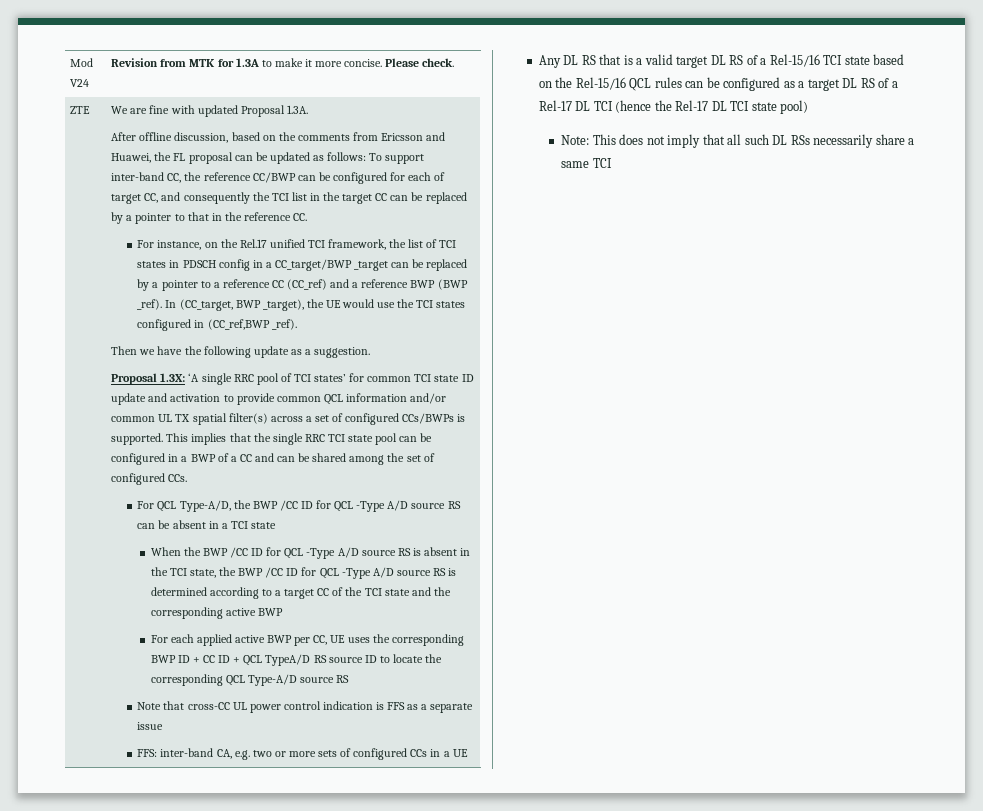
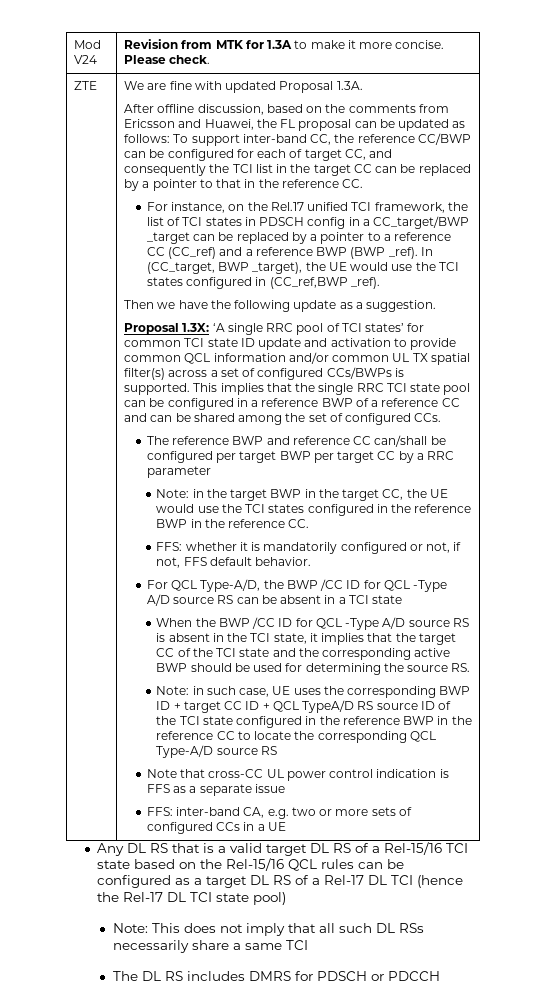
- This implies that the single RRC TCI state pool can be configured in a BWP of a CC and can be shared among the set of configured CCs.
+ This implies that the single RRC TCI state pool can be configured in a reference BWP of a reference CC and can be shared among the set of configured CCs.
+ The reference BWP and reference CC can/shall be configured per target BWP per target CC by a RRC parameter
+ Note: in the target BWP in the target CC, the UE would use the TCI states configured in the reference BWP in the reference CC.
+ FFS: whether it is mandatorily configured or not, if not, FFS default behavior.
- When the BWP /CC ID for QCL -Type A/D source RS is absent in the TCI state, the BWP /CC ID for QCL -Type A/D source RS is determined according to a target CC of the TCI state and the corresponding active BWP
- For each applied active BWP per CC, UE uses the corresponding BWP ID + CC ID + QCL TypeA/D RS source ID to locate the corresponding QCL Type-A/D source RS
+ When the BWP /CC ID for QCL -Type A/D source RS is absent in the TCI state, it implies that the target CC of the TCI state and the corresponding active BWP should be used for determining the source RS.
+ Note: in such case, UE uses the corresponding BWP ID + target CC ID + QCL TypeA/D RS source ID of the TCI state configured in the reference BWP in the reference CC to locate the corresponding QCL Type-A/D source RS
+ The DL RS includes DMRS for PDSCH or PDCCH

